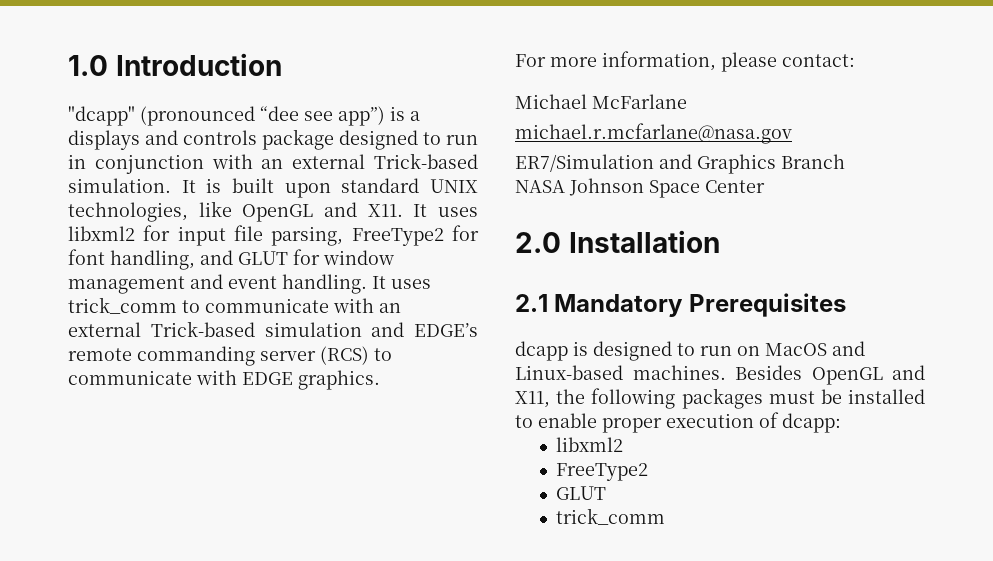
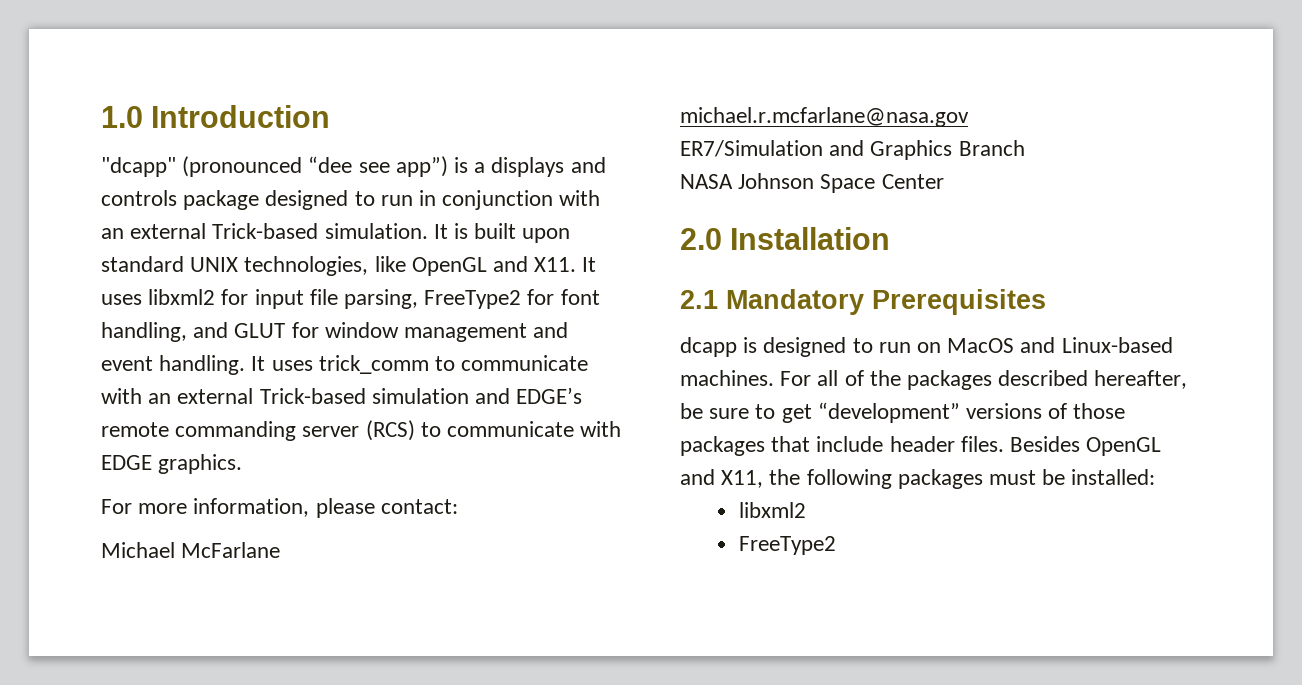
+ For all of the packages described hereafter, be sure to get “development” versions of those packages that include header files.
- Besides OpenGL and X11, the following packages must be installed to enable proper execution of dcapp:
+ Besides OpenGL and X11, the following packages must be installed:
  libxml2
  FreeType2
- GLUT
- trick_comm

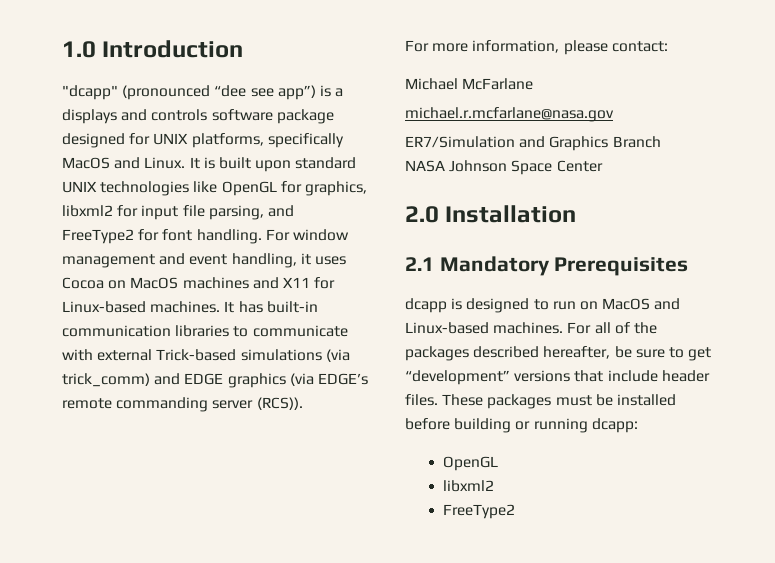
- "dcapp" (pronounced “dee see app”) is a displays and controls package designed to run in conjunction with an external Trick-based simulation.
+ "dcapp" (pronounced “dee see app”) is a displays and controls software package designed for UNIX platforms, specifically MacOS and Linux.
- It is built upon standard UNIX technologies, like OpenGL and X11. It uses libxml2 for input file parsing, FreeType2 for font handling, and GLUT for window management and event handling. It uses trick_comm to communicate with an external Trick-based simulation and EDGE’s remote commanding server (RCS) to communicate with EDGE graphics.
+ It is built upon standard UNIX technologies like OpenGL for graphics, libxml2 for input file parsing, and FreeType2 for font handling. For window management and event handling, it uses Cocoa on MacOS machines and X11 for Linux-based machines. It has built-in communication libraries to communicate with external Trick-based simulations (via trick_comm) and EDGE graphics (via EDGE’s remote commanding server (RCS)).
- For all of the packages described hereafter, be sure to get “development” versions of those packages that include header files.
+ For all of the packages described hereafter, be sure to get “development” versions that include header files.
- Besides OpenGL and X11, the following packages must be installed:
+ These packages must be installed before building or running dcapp:
+ OpenGL

